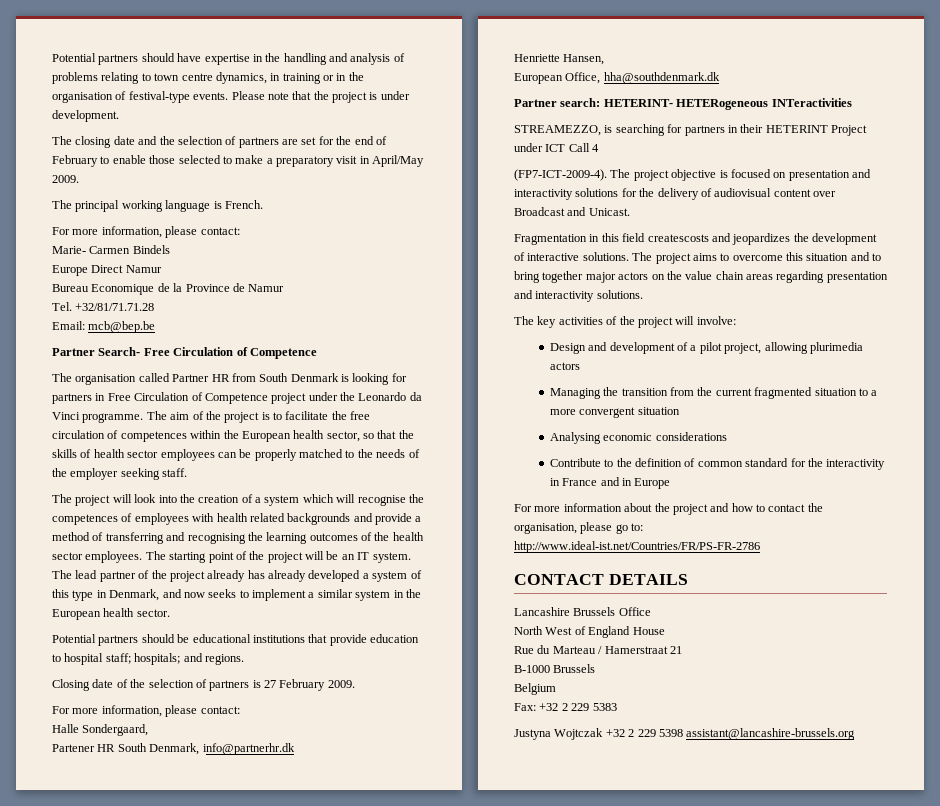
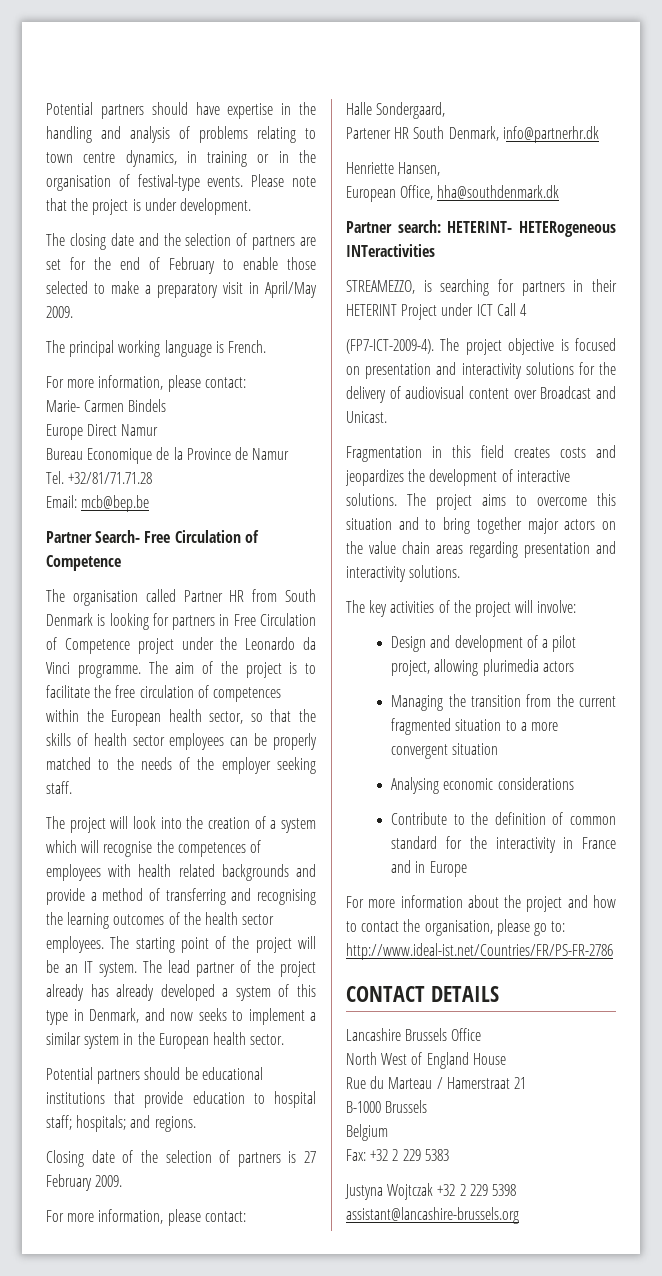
- Fragmentation in this field createscosts and jeopardizes the development of interactive solutions.
+ Fragmentation in this field creates costs and jeopardizes the development of interactive solutions.

